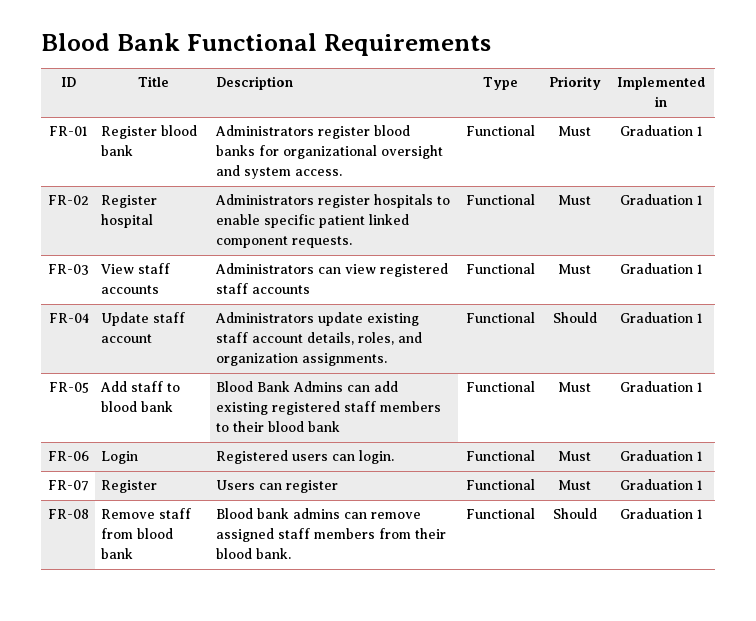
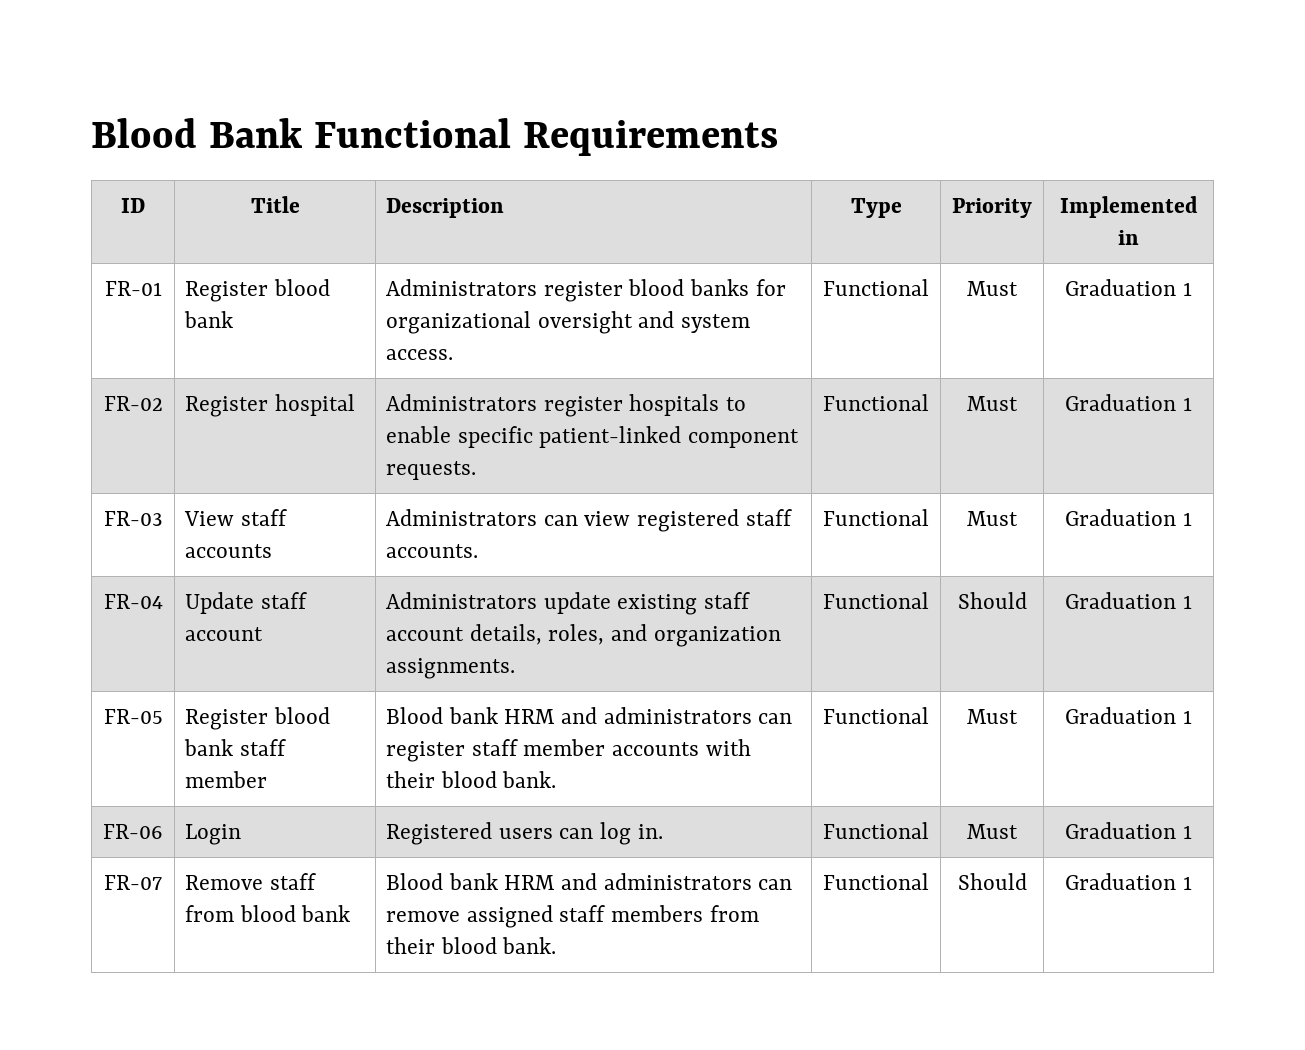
- FR-02 | Register hospital | Administrators register hospitals to enable specific patient linked component requests. | Functional | Must | Graduation 1
+ FR-02 | Register hospital | Administrators register hospitals to enable specific patient-linked component requests. | Functional | Must | Graduation 1
- FR-03 | View staff accounts | Administrators can view registered staff accounts | Functional | Must | Graduation 1
+ FR-03 | View staff accounts | Administrators can view registered staff accounts. | Functional | Must | Graduation 1
- FR-05 | Add staff to blood bank | Blood Bank Admins can add existing registered staff members to their blood bank | Functional | Must | Graduation 1
+ FR-05 | Register blood bank staff member | Blood bank HRM and administrators can register staff member accounts with their blood bank. | Functional | Must | Graduation 1
- FR-06 | Login | Registered users can login. | Functional | Must | Graduation 1
+ FR-06 | Login | Registered users can log in. | Functional | Must | Graduation 1
- FR-07 | Register | Users can register | Functional | Must | Graduation 1
- FR-08 | Remove staff from blood bank | Blood bank admins can remove assigned staff members from their blood bank. | Functional | Should | Graduation 1
+ FR-07 | Remove staff from blood bank | Blood bank HRM and administrators can remove assigned staff members from their blood bank. | Functional | Should | Graduation 1

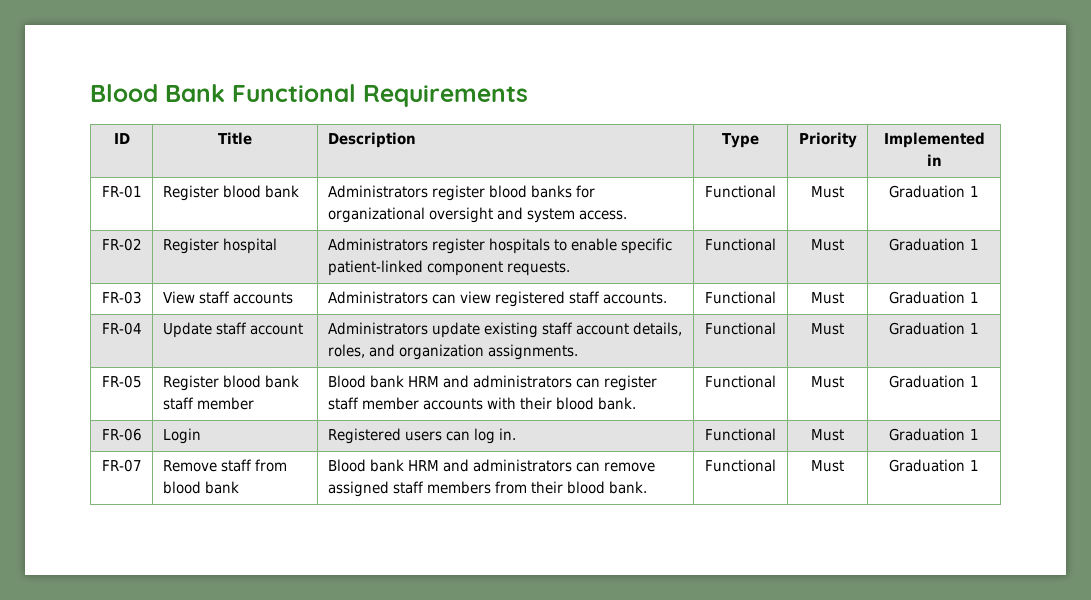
- FR-04 | Update staff account | Administrators update existing staff account details, roles, and organization assignments. | Functional | Should | Graduation 1
+ FR-04 | Update staff account | Administrators update existing staff account details, roles, and organization assignments. | Functional | Must | Graduation 1
- FR-07 | Remove staff from blood bank | Blood bank HRM and administrators can remove assigned staff members from their blood bank. | Functional | Should | Graduation 1
+ FR-07 | Remove staff from blood bank | Blood bank HRM and administrators can remove assigned staff members from their blood bank. | Functional | Must | Graduation 1

